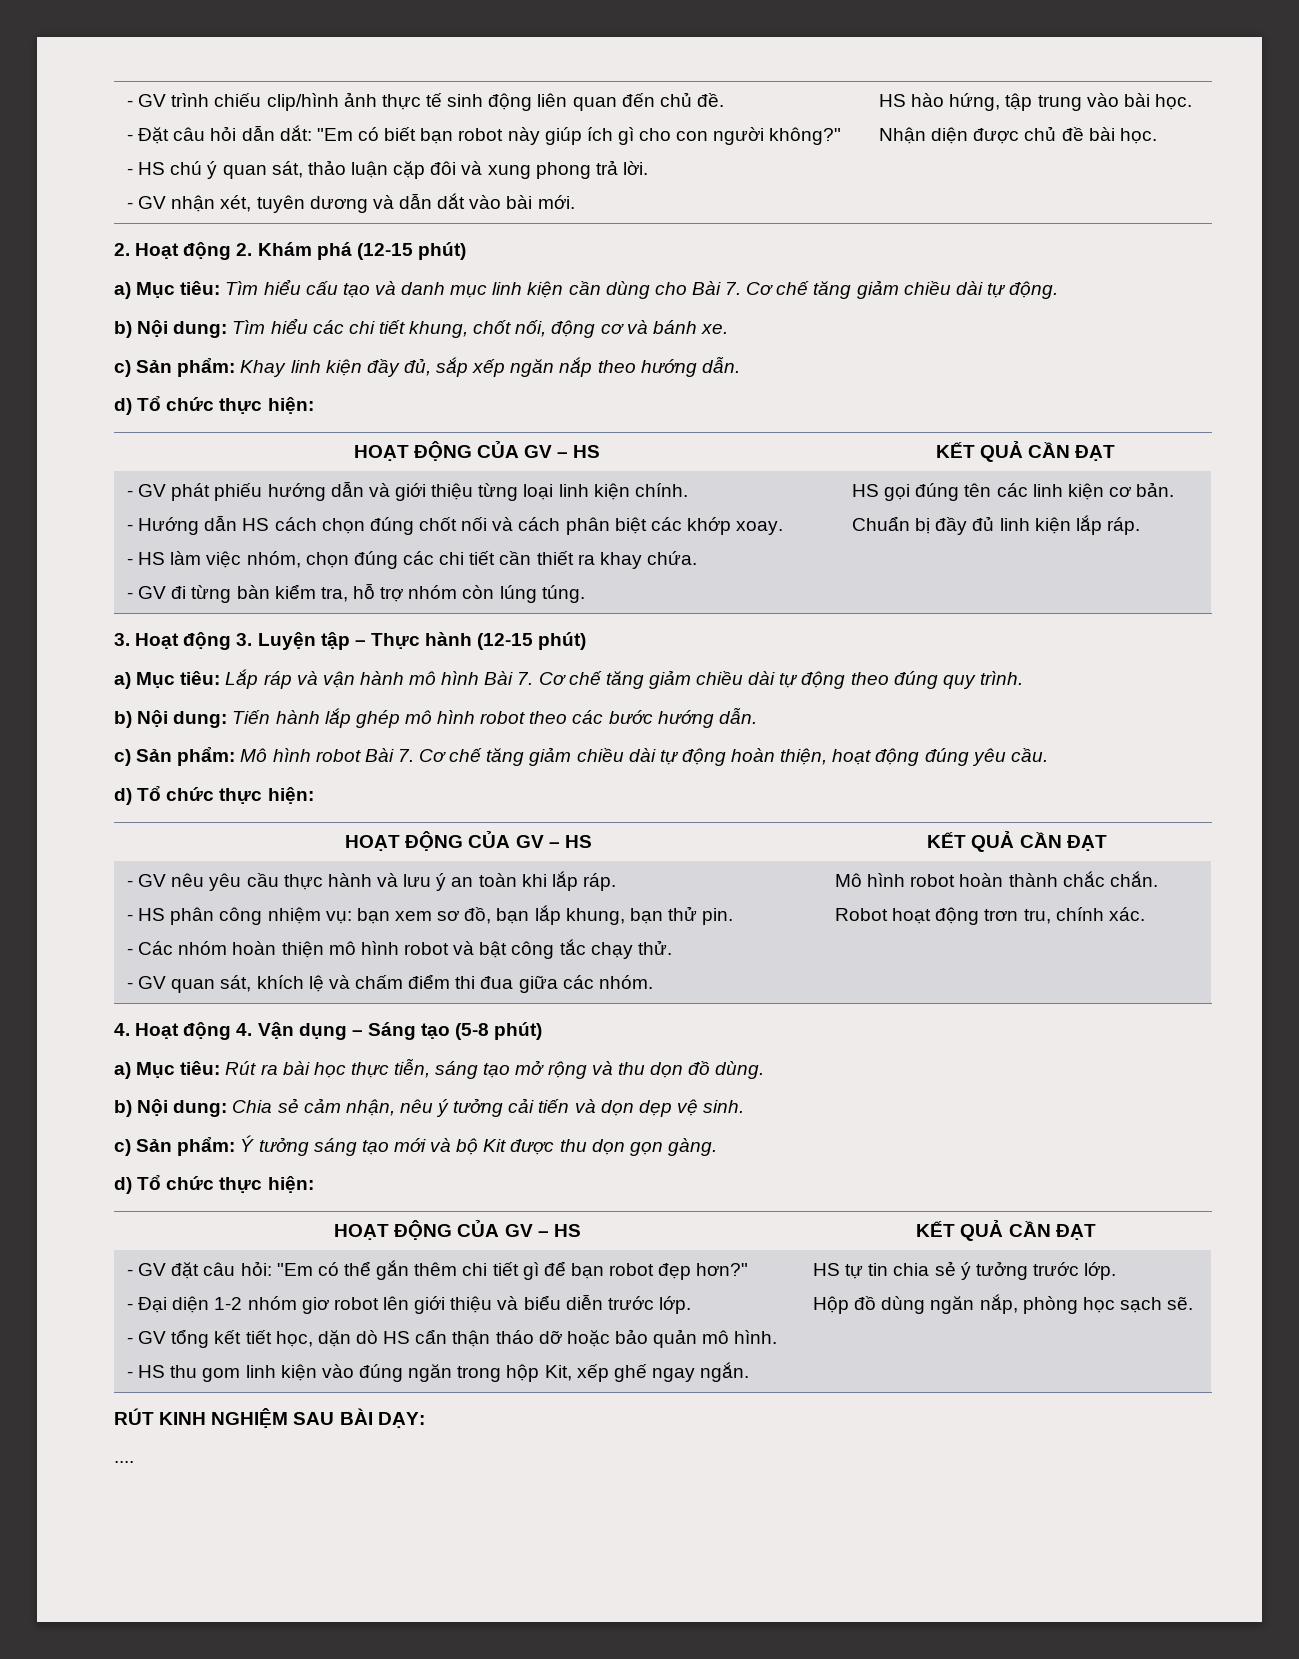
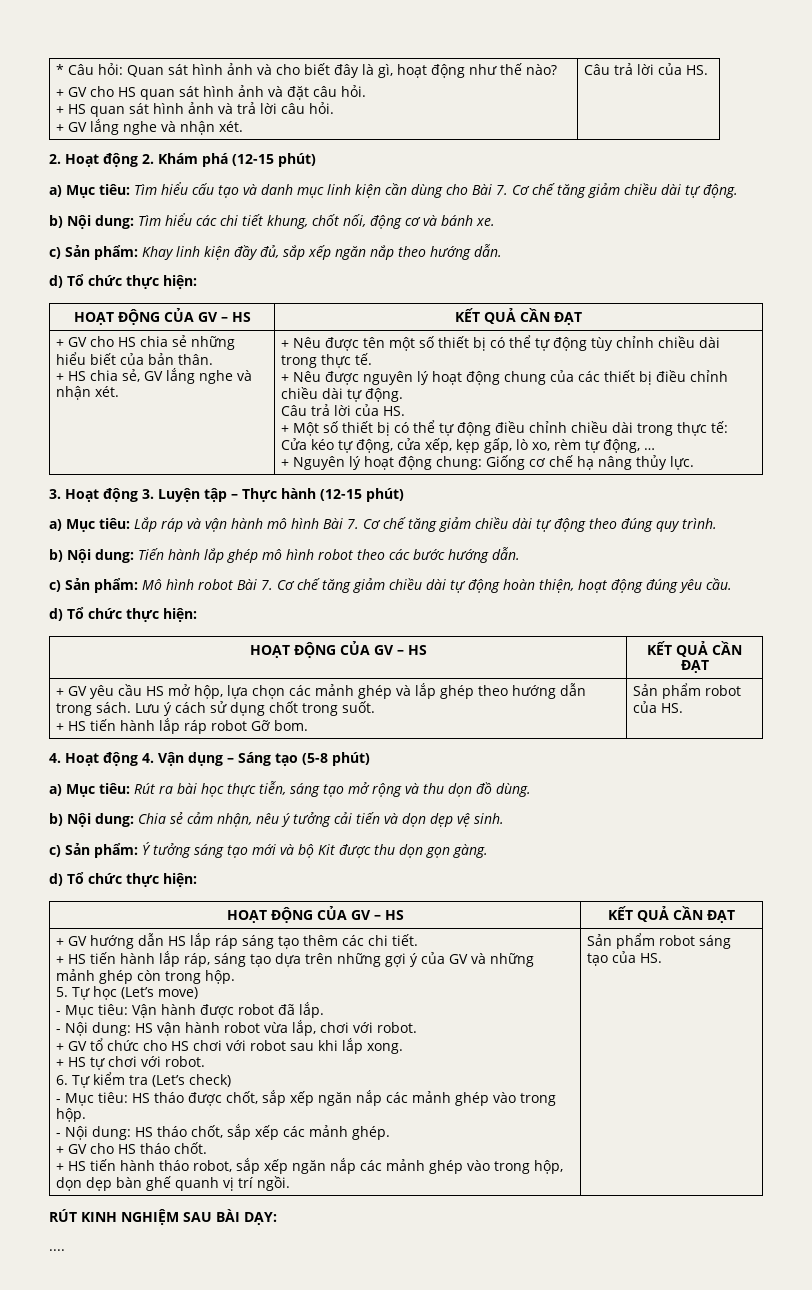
- - GV trình chiếu clip/hình ảnh thực tế sinh động liên quan đến chủ đề.
- - Đặt câu hỏi dẫn dắt: "Em có biết bạn robot này giúp ích gì cho con người không?"
- - HS chú ý quan sát, thảo luận cặp đôi và xung phong trả lời.
- - GV nhận xét, tuyên dương và dẫn dắt vào bài mới. | HS hào hứng, tập trung vào bài học.
- Nhận diện được chủ đề bài học.
+ * Câu hỏi: Quan sát hình ảnh và cho biết đây là gì, hoạt động như thế nào?
+ + GV cho HS quan sát hình ảnh và đặt câu hỏi.
+ + HS quan sát hình ảnh và trả lời câu hỏi.
+ + GV lắng nghe và nhận xét. | Câu trả lời của HS.
- - GV phát phiếu hướng dẫn và giới thiệu từng loại linh kiện chính.
- - Hướng dẫn HS cách chọn đúng chốt nối và cách phân biệt các khớp xoay.
- - HS làm việc nhóm, chọn đúng các chi tiết cần thiết ra khay chứa.
- - GV đi từng bàn kiểm tra, hỗ trợ nhóm còn lúng túng. | HS gọi đúng tên các linh kiện cơ bản.
- Chuẩn bị đầy đủ linh kiện lắp ráp.
+ + GV cho HS chia sẻ những hiểu biết của bản thân.
+ + HS chia sẻ, GV lắng nghe và nhận xét. | + Nêu được tên một số thiết bị có thể tự động tùy chỉnh chiều dài trong thực tế.
+ + Nêu được nguyên lý hoạt động chung của các thiết bị điều chỉnh chiều dài tự động.
+ Câu trả lời của HS.
+ + Một số thiết bị có thể tự động điều chỉnh chiều dài trong thực tế: Cửa kéo tự động, cửa xếp, kẹp gấp, lò xo, rèm tự động, …
+ + Nguyên lý hoạt động chung: Giống cơ chế hạ nâng thủy lực.
- - GV nêu yêu cầu thực hành và lưu ý an toàn khi lắp ráp.
- - HS phân công nhiệm vụ: bạn xem sơ đồ, bạn lắp khung, bạn thử pin.
- - Các nhóm hoàn thiện mô hình robot và bật công tắc chạy thử.
- - GV quan sát, khích lệ và chấm điểm thi đua giữa các nhóm. | Mô hình robot hoàn thành chắc chắn.
- Robot hoạt động trơn tru, chính xác.
+ + GV yêu cầu HS mở hộp, lựa chọn các mảnh ghép và lắp ghép theo hướng dẫn trong sách. Lưu ý cách sử dụng chốt trong suốt.
+ + HS tiến hành lắp ráp robot Gỡ bom. | Sản phẩm robot của HS.
- - GV đặt câu hỏi: "Em có thể gắn thêm chi tiết gì để bạn robot đẹp hơn?"
- - Đại diện 1-2 nhóm giơ robot lên giới thiệu và biểu diễn trước lớp.
- - GV tổng kết tiết học, dặn dò HS cẩn thận tháo dỡ hoặc bảo quản mô hình.
- - HS thu gom linh kiện vào đúng ngăn trong hộp Kit, xếp ghế ngay ngắn. | HS tự tin chia sẻ ý tưởng trước lớp.
- Hộp đồ dùng ngăn nắp, phòng học sạch sẽ.
+ + GV hướng dẫn HS lắp ráp sáng tạo thêm các chi tiết.
+ + HS tiến hành lắp ráp, sáng tạo dựa trên những gợi ý của GV và những mảnh ghép còn trong hộp.
+ 5. Tự học (Let’s move)
+ - Mục tiêu: Vận hành được robot đã lắp.
+ - Nội dung: HS vận hành robot vừa lắp, chơi với robot.
+ + GV tổ chức cho HS chơi với robot sau khi lắp xong.
+ + HS tự chơi với robot.
+ 6. Tự kiểm tra (Let’s check)
+ - Mục tiêu: HS tháo được chốt, sắp xếp ngăn nắp các mảnh ghép vào trong hộp.
+ - Nội dung: HS tháo chốt, sắp xếp các mảnh ghép.
+ + GV cho HS tháo chốt.
+ + HS tiến hành tháo robot, sắp xếp ngăn nắp các mảnh ghép vào trong hộp, dọn dẹp bàn ghế quanh vị trí ngồi. | Sản phẩm robot sáng tạo của HS.

